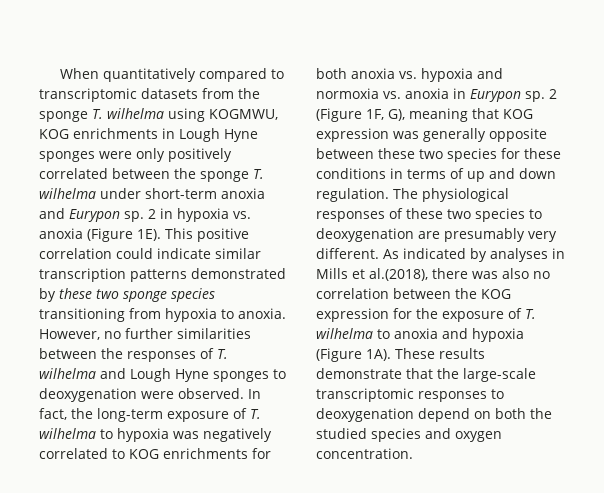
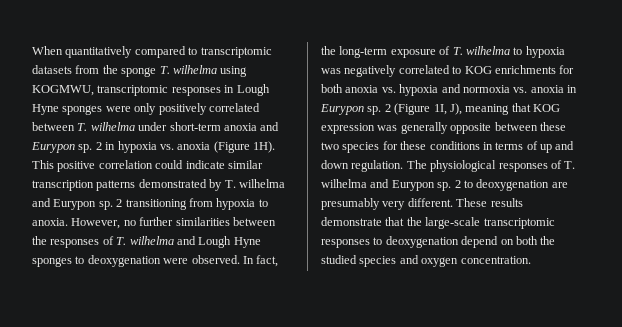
- When quantitatively compared to transcriptomic datasets from the sponge T. wilhelma using KOGMWU, KOG enrichments in Lough Hyne sponges were only positively correlated between the sponge T. wilhelma under short-term anoxia and Eurypon sp.
+ When quantitatively compared to transcriptomic datasets from the sponge T. wilhelma using KOGMWU, transcriptomic responses in Lough Hyne sponges were only positively correlated between T. wilhelma under short-term anoxia and Eurypon sp.
- 2 in hypoxia vs. anoxia (Figure 1E).
+ 2 in hypoxia vs. anoxia (Figure 1H).
- This positive correlation could indicate similar transcription patterns demonstrated by these two sponge species transitioning from hypoxia to anoxia.
+ This positive correlation could indicate similar transcription patterns demonstrated by T. wilhelma and Eurypon sp. 2 transitioning from hypoxia to anoxia.
- 2 (Figure 1F, G), meaning that KOG expression was generally opposite between these two species for these conditions in terms of up and down regulation.
+ 2 (Figure 1I, J), meaning that KOG expression was generally opposite between these two species for these conditions in terms of up and down regulation.
- The physiological responses of these two species to deoxygenation are presumably very different.
+ The physiological responses of T. wilhelma and Eurypon sp. 2 to deoxygenation are presumably very different.
- As indicated by analyses in Mills et al.(2018), there was also no correlation between the KOG expression for the exposure of T. wilhelma to anoxia and hypoxia (Figure 1A).

